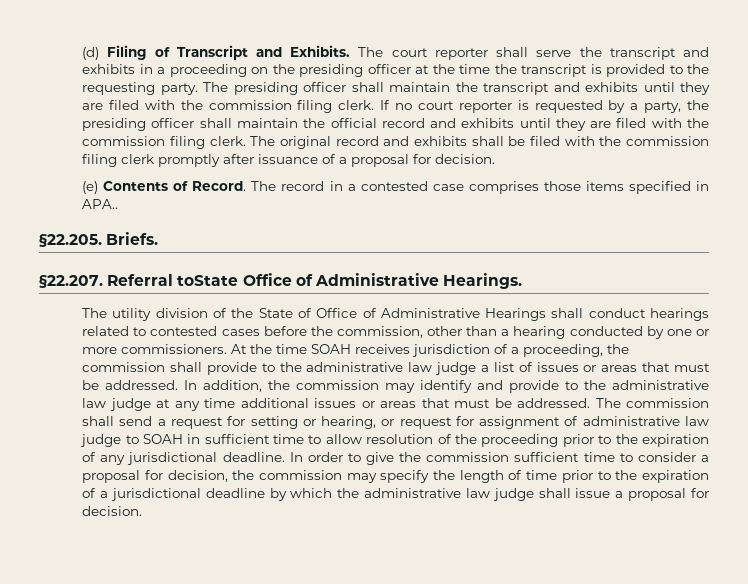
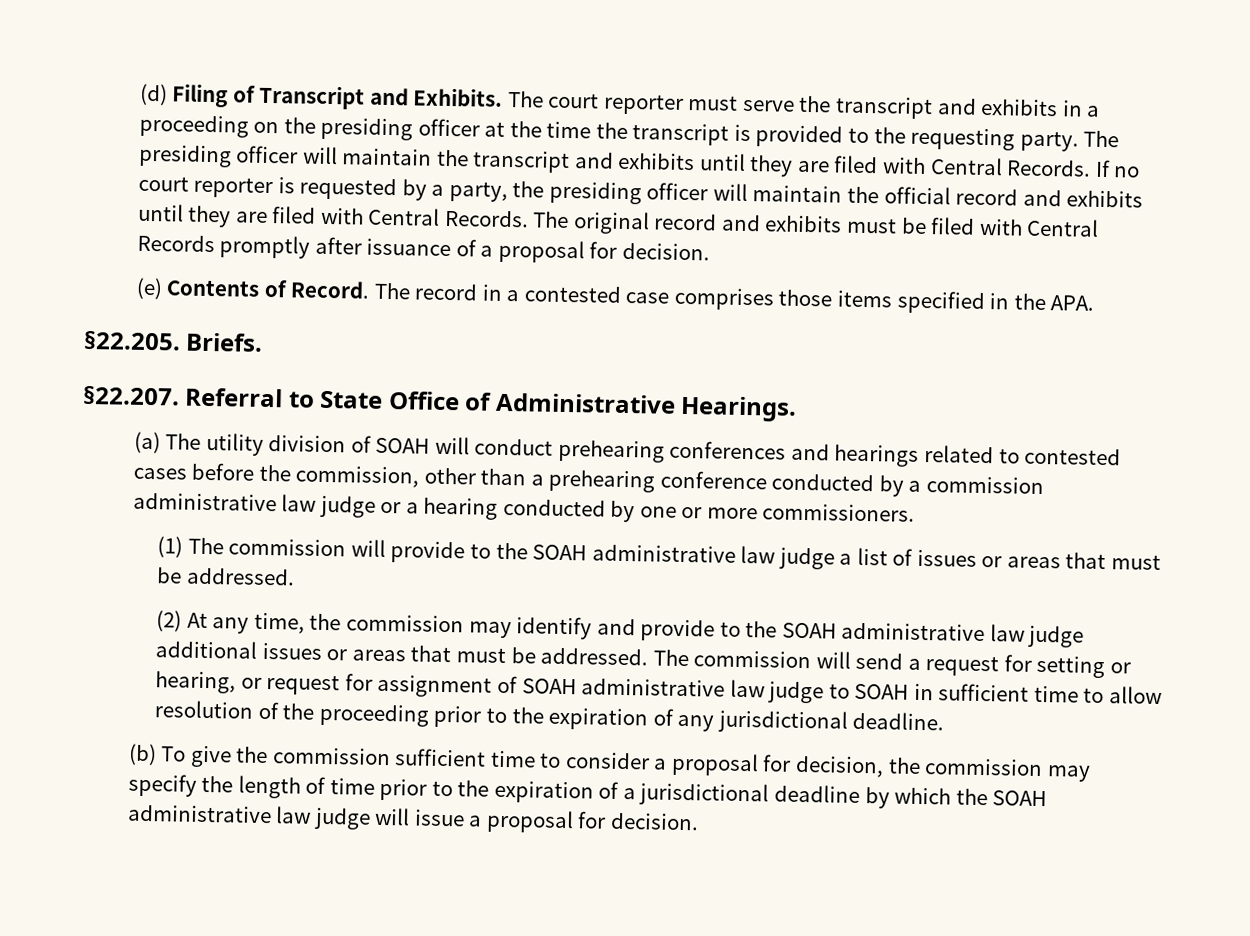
- The court reporter shall serve the transcript and exhibits in a proceeding on the presiding officer at the time the transcript is provided to the requesting party.
+ The court reporter must serve the transcript and exhibits in a proceeding on the presiding officer at the time the transcript is provided to the requesting party.
- The presiding officer shall maintain the transcript and exhibits until they are filed with the commission filing clerk.
+ The presiding officer will maintain the transcript and exhibits until they are filed with Central Records.
- If no court reporter is requested by a party, the presiding officer shall maintain the official record and exhibits until they are filed with the commission filing clerk.
+ If no court reporter is requested by a party, the presiding officer will maintain the official record and exhibits until they are filed with Central Records.
- The original record and exhibits shall be filed with the commission filing clerk promptly after issuance of a proposal for decision.
+ The original record and exhibits must be filed with Central Records promptly after issuance of a proposal for decision.
- The record in a contested case comprises those items specified in APA..
+ The record in a contested case comprises those items specified in the APA.
- §22.207. Referral toState Office of Administrative Hearings.
+ §22.207. Referral to State Office of Administrative Hearings.
- The utility division of the State of Office of Administrative Hearings shall conduct hearings related to contested cases before the commission, other than a hearing conducted by one or more commissioners. At the time SOAH receives jurisdiction of a proceeding, the commission shall provide to the administrative law judge a list of issues or areas that must be addressed. In addition, the commission may identify and provide to the administrative law judge at any time additional issues or areas that must be addressed.
+ (a) The utility division of SOAH will conduct prehearing conferences and hearings related to contested cases before the commission, other than a prehearing conference conducted by a commission administrative law judge or a hearing conducted by one or more commissioners.
+ (1) The commission will provide to the SOAH administrative law judge a list of issues or areas that must be addressed.
+ (2) At any time, the commission may identify and provide to the SOAH administrative law judge additional issues or areas that must be addressed.
- The commission shall send a request for setting or hearing, or request for assignment of administrative law judge to SOAH in sufficient time to allow resolution of the proceeding prior to the expiration of any jurisdictional deadline. In order to give the commission sufficient time to consider a proposal for decision, the commission may specify the length of time prior to the expiration of a jurisdictional deadline by which the administrative law judge shall issue a proposal for decision.
+ The commission will send a request for setting or hearing, or request for assignment of SOAH administrative law judge to SOAH in sufficient time to allow resolution of the proceeding prior to the expiration of any jurisdictional deadline.
+ (b) To give the commission sufficient time to consider a proposal for decision, the commission may specify the length of time prior to the expiration of a jurisdictional deadline by which the SOAH administrative law judge will issue a proposal for decision.

